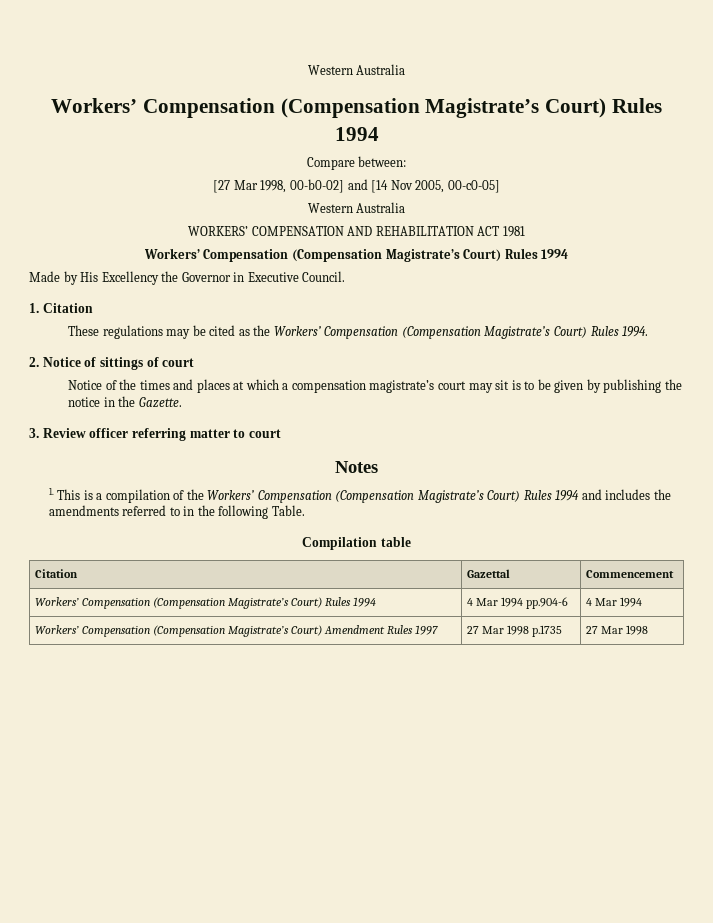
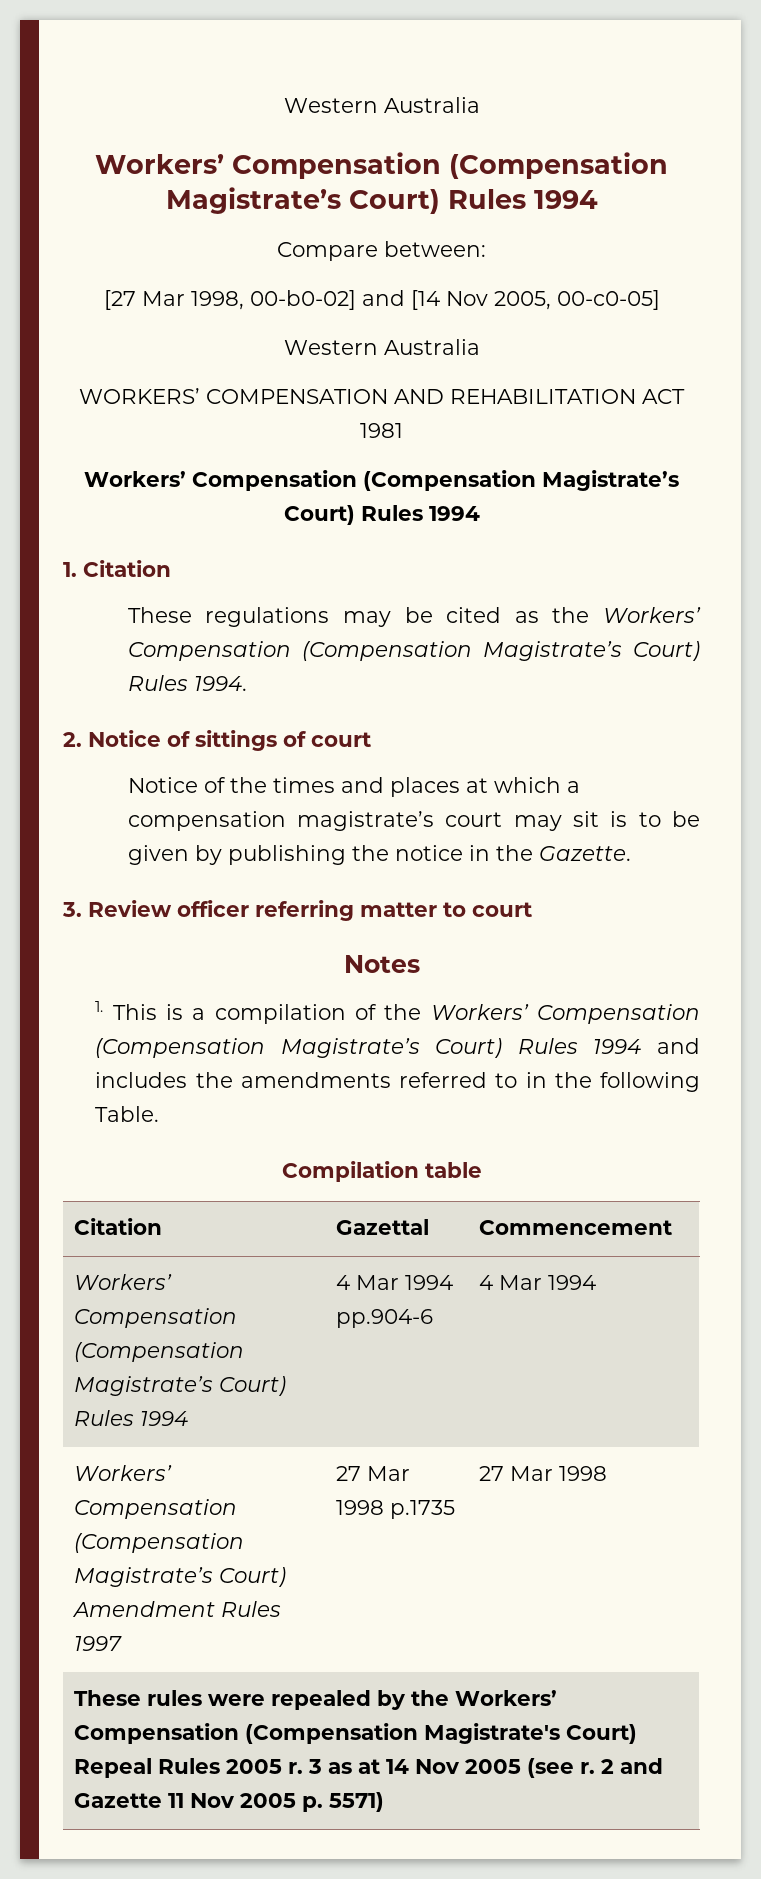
- Made by His Excellency the Governor in Executive Council.
+ These rules were repealed by the Workers’ Compensation (Compensation Magistrate's Court) Repeal Rules 2005 r. 3 as at 14 Nov 2005 (see r. 2 and Gazette 11 Nov 2005 p. 5571)

